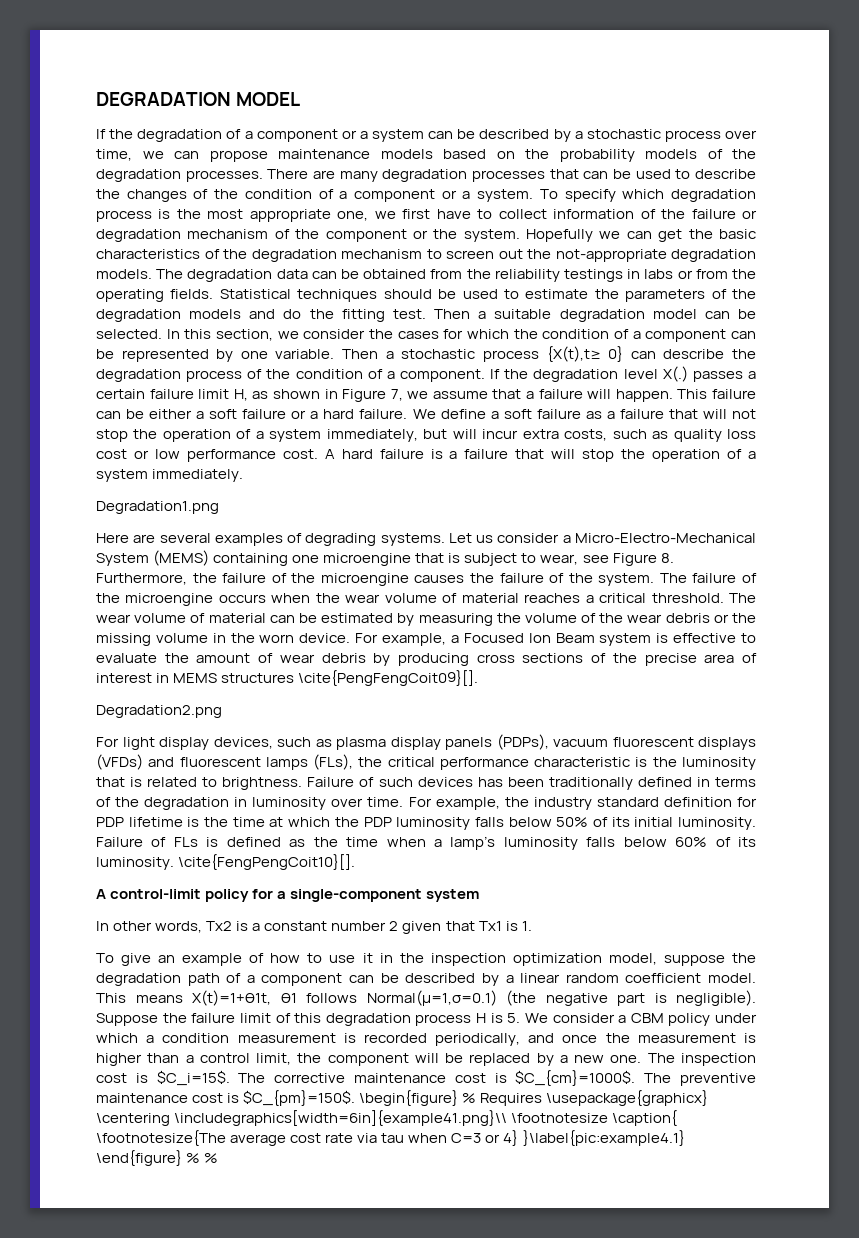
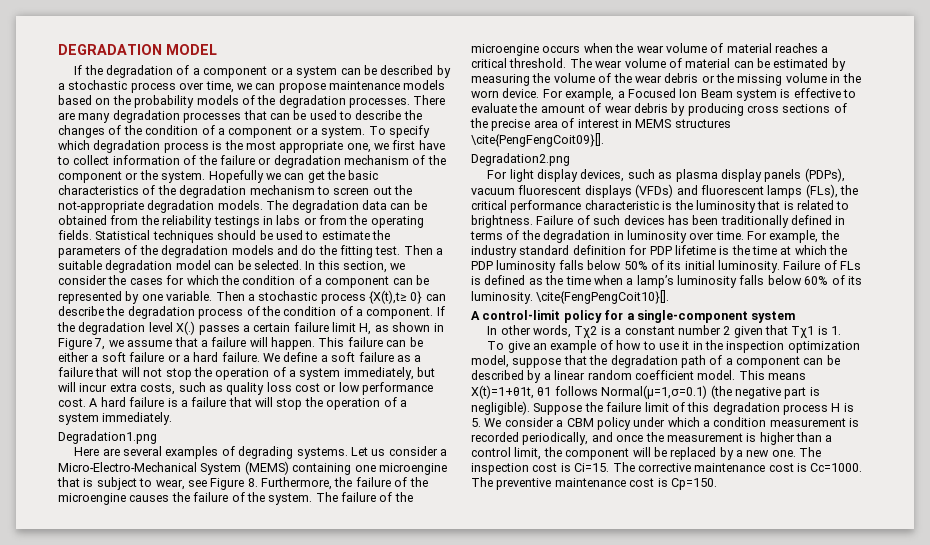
- To give an example of how to use it in the inspection optimization model, suppose the degradation path of a component can be described by a linear random coefficient model.
+ To give an example of how to use it in the inspection optimization model, suppose that the degradation path of a component can be described by a linear random coefficient model.
- The inspection cost is $C_i=15$.
+ The inspection cost is Ci=15.
- The corrective maintenance cost is $C_{cm}=1000$.
+ The corrective maintenance cost is Cc=1000.
- The preventive maintenance cost is $C_{pm}=150$. \begin{figure} % Requires \usepackage{graphicx} \centering \includegraphics[width=6in]{example41.png}\\ \footnotesize \caption{ \footnotesize{The average cost rate via tau when C=3 or 4} }\label{pic:example4.1} \end{figure} % %
+ The preventive maintenance cost is Cp=150.

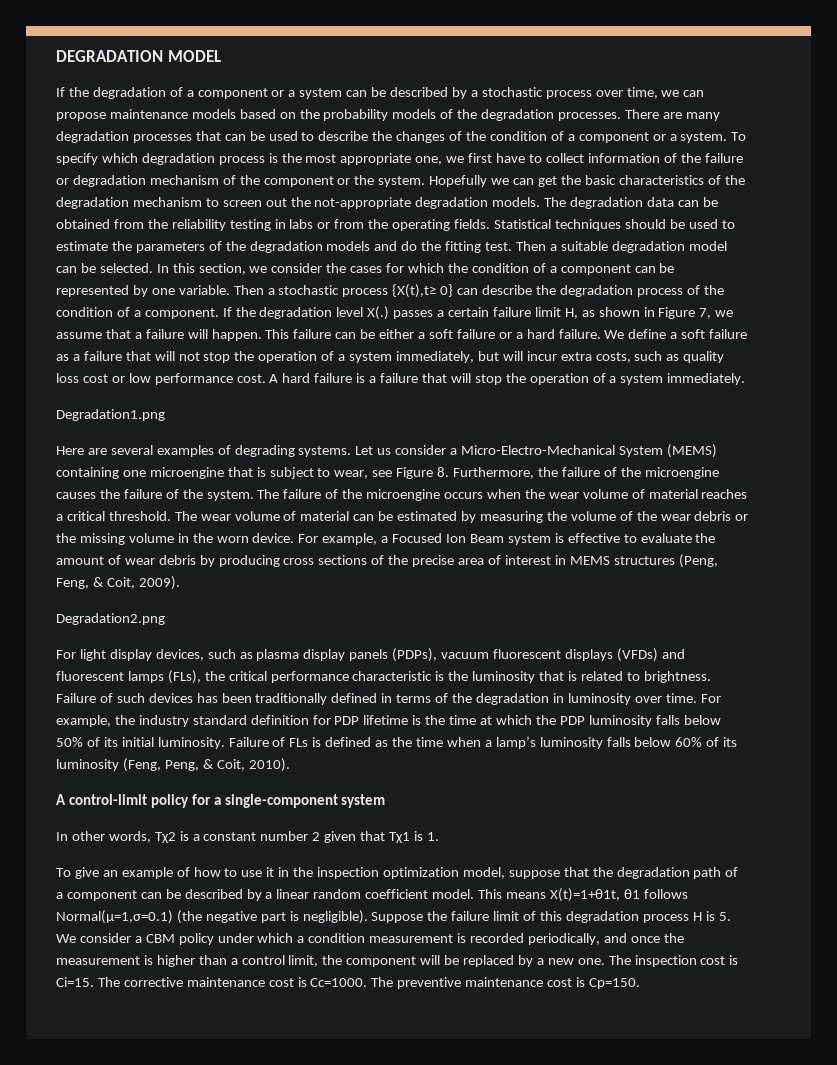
- The degradation data can be obtained from the reliability testings in labs or from the operating fields.
+ The degradation data can be obtained from the reliability testing in labs or from the operating fields.
- For example, a Focused Ion Beam system is effective to evaluate the amount of wear debris by producing cross sections of the precise area of interest in MEMS structures \cite{PengFengCoit09}[].
+ For example, a Focused Ion Beam system is effective to evaluate the amount of wear debris by producing cross sections of the precise area of interest in MEMS structures (Peng, Feng, & Coit, 2009).
- Failure of FLs is defined as the time when a lamp’s luminosity falls below 60% of its luminosity. \cite{FengPengCoit10}[].
+ Failure of FLs is defined as the time when a lamp’s luminosity falls below 60% of its luminosity (Feng, Peng, & Coit, 2010).

